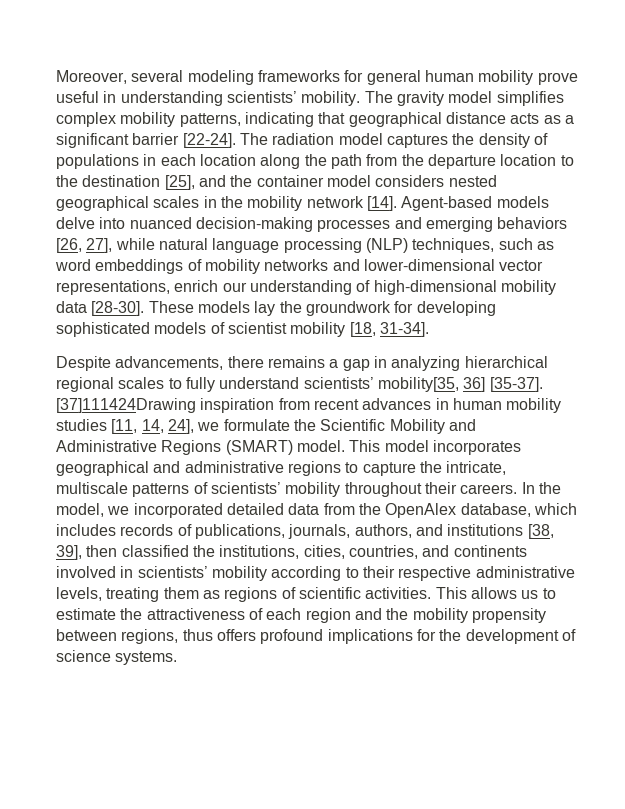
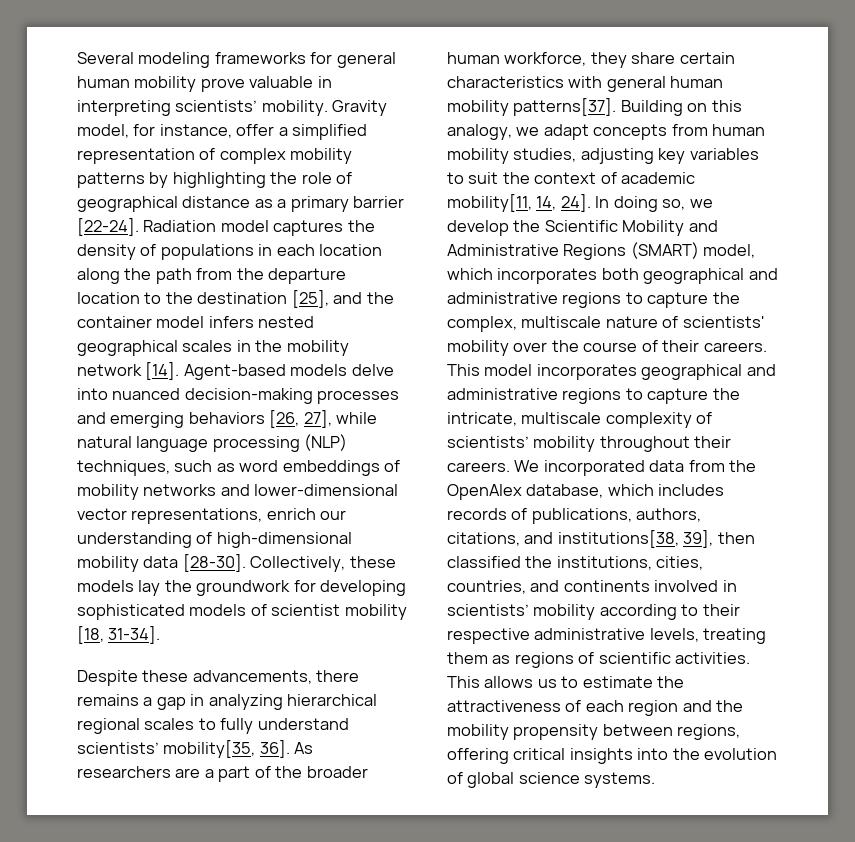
- Moreover, several modeling frameworks for general human mobility prove useful in understanding scientists’ mobility. The gravity model simplifies complex mobility patterns, indicating that geographical distance acts as a significant barrier [22-24].
+ Several modeling frameworks for general human mobility prove valuable in interpreting scientists’ mobility. Gravity model, for instance, offer a simplified representation of complex mobility patterns by highlighting the role of geographical distance as a primary barrier [22-24].
- The radiation model captures the density of populations in each location along the path from the departure location to the destination [25], and the container model considers nested geographical scales in the mobility network [14].
+ Radiation model captures the density of populations in each location along the path from the departure location to the destination [25], and the container model infers nested geographical scales in the mobility network [14].
- These models lay the groundwork for developing sophisticated models of scientist mobility [18, 31-34].
+ Collectively, these models lay the groundwork for developing sophisticated models of scientist mobility [18, 31-34].
- Despite advancements, there remains a gap in analyzing hierarchical regional scales to fully understand scientists’ mobility[35, 36] [35-37]. [37]111424Drawing inspiration from recent advances in human mobility studies [11, 14, 24], we formulate the Scientific Mobility and Administrative Regions (SMART) model.
+ Despite these advancements, there remains a gap in analyzing hierarchical regional scales to fully understand scientists’ mobility[35, 36]. As researchers are a part of the broader human workforce, they share certain characteristics with general human mobility patterns[37]. Building on this analogy, we adapt concepts from human mobility studies, adjusting key variables to suit the context of academic mobility[11, 14, 24]. In doing so, we develop the Scientific Mobility and Administrative Regions (SMART) model, which incorporates both geographical and administrative regions to capture the complex, multiscale nature of scientists' mobility over the course of their careers.
- This model incorporates geographical and administrative regions to capture the intricate, multiscale patterns of scientists’ mobility throughout their careers.
+ This model incorporates geographical and administrative regions to capture the intricate, multiscale complexity of scientists’ mobility throughout their careers.
- In the model, we incorporated detailed data from the OpenAlex database, which includes records of publications, journals, authors, and institutions [38, 39], then classified the institutions, cities, countries, and continents involved in scientists’ mobility according to their respective administrative levels, treating them as regions of scientific activities.
+ We incorporated data from the OpenAlex database, which includes records of publications, authors, citations, and institutions[38, 39], then classified the institutions, cities, countries, and continents involved in scientists’ mobility according to their respective administrative levels, treating them as regions of scientific activities.
- This allows us to estimate the attractiveness of each region and the mobility propensity between regions, thus offers profound implications for the development of science systems.
+ This allows us to estimate the attractiveness of each region and the mobility propensity between regions, offering critical insights into the evolution of global science systems.

